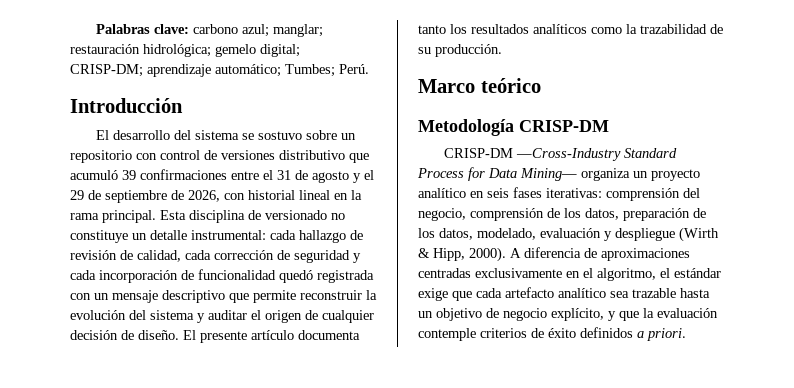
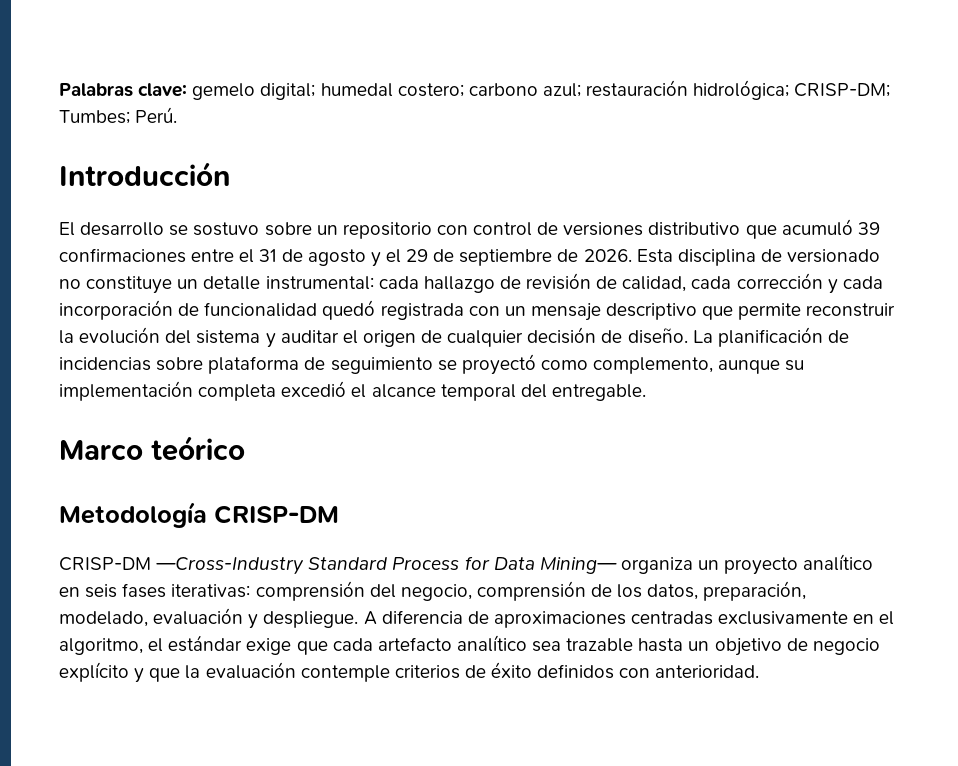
- Palabras clave: carbono azul; manglar; restauración hidrológica; gemelo digital; CRISP-DM; aprendizaje automático; Tumbes; Perú.
+ Palabras clave: gemelo digital; humedal costero; carbono azul; restauración hidrológica; CRISP-DM; Tumbes; Perú.
- El desarrollo del sistema se sostuvo sobre un repositorio con control de versiones distributivo que acumuló 39 confirmaciones entre el 31 de agosto y el 29 de septiembre de 2026, con historial lineal en la rama principal.
+ El desarrollo se sostuvo sobre un repositorio con control de versiones distributivo que acumuló 39 confirmaciones entre el 31 de agosto y el 29 de septiembre de 2026.
- Esta disciplina de versionado no constituye un detalle instrumental: cada hallazgo de revisión de calidad, cada corrección de seguridad y cada incorporación de funcionalidad quedó registrada con un mensaje descriptivo que permite reconstruir la evolución del sistema y auditar el origen de cualquier decisión de diseño.
+ Esta disciplina de versionado no constituye un detalle instrumental: cada hallazgo de revisión de calidad, cada corrección y cada incorporación de funcionalidad quedó registrada con un mensaje descriptivo que permite reconstruir la evolución del sistema y auditar el origen de cualquier decisión de diseño.
- El presente artículo documenta tanto los resultados analíticos como la trazabilidad de su producción.
+ La planificación de incidencias sobre plataforma de seguimiento se proyectó como complemento, aunque su implementación completa excedió el alcance temporal del entregable.
- CRISP-DM —Cross-Industry Standard Process for Data Mining— organiza un proyecto analítico en seis fases iterativas: comprensión del negocio, comprensión de los datos, preparación de los datos, modelado, evaluación y despliegue (Wirth & Hipp, 2000).
+ CRISP-DM —Cross-Industry Standard Process for Data Mining— organiza un proyecto analítico en seis fases iterativas: comprensión del negocio, comprensión de los datos, preparación, modelado, evaluación y despliegue.
- A diferencia de aproximaciones centradas exclusivamente en el algoritmo, el estándar exige que cada artefacto analítico sea trazable hasta un objetivo de negocio explícito, y que la evaluación contemple criterios de éxito definidos a priori.
+ A diferencia de aproximaciones centradas exclusivamente en el algoritmo, el estándar exige que cada artefacto analítico sea trazable hasta un objetivo de negocio explícito y que la evaluación contemple criterios de éxito definidos con anterioridad.

